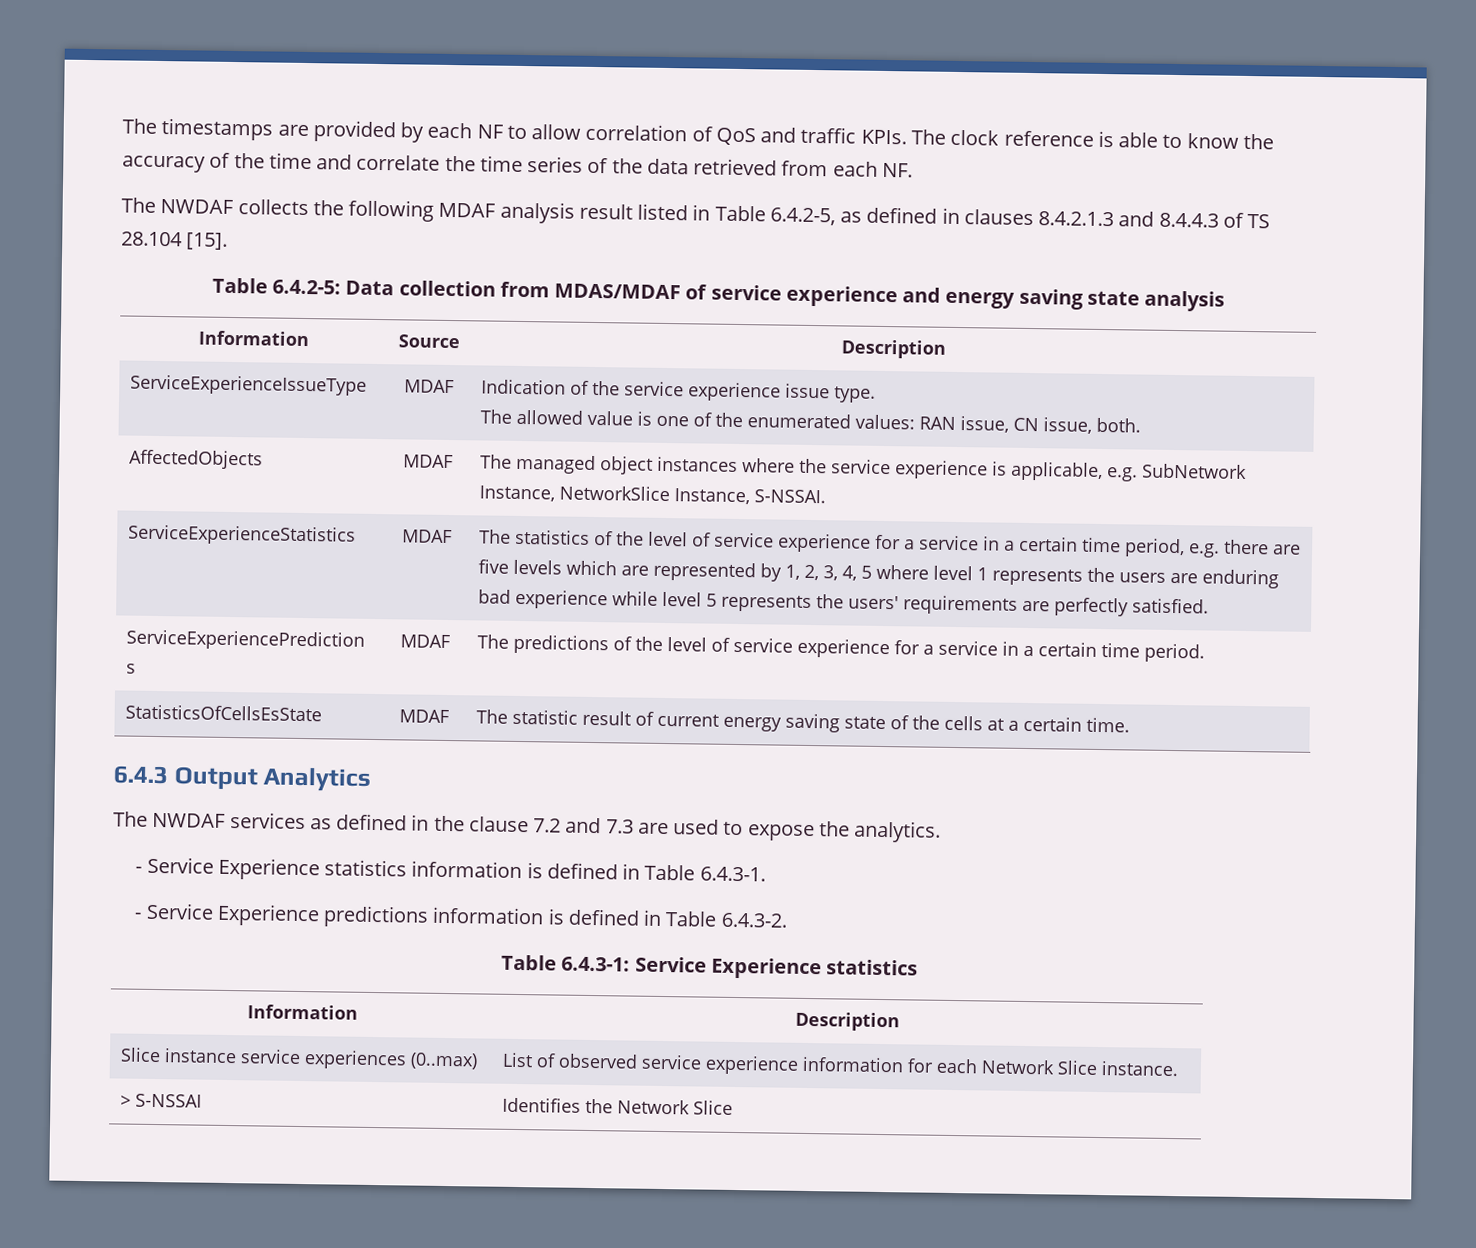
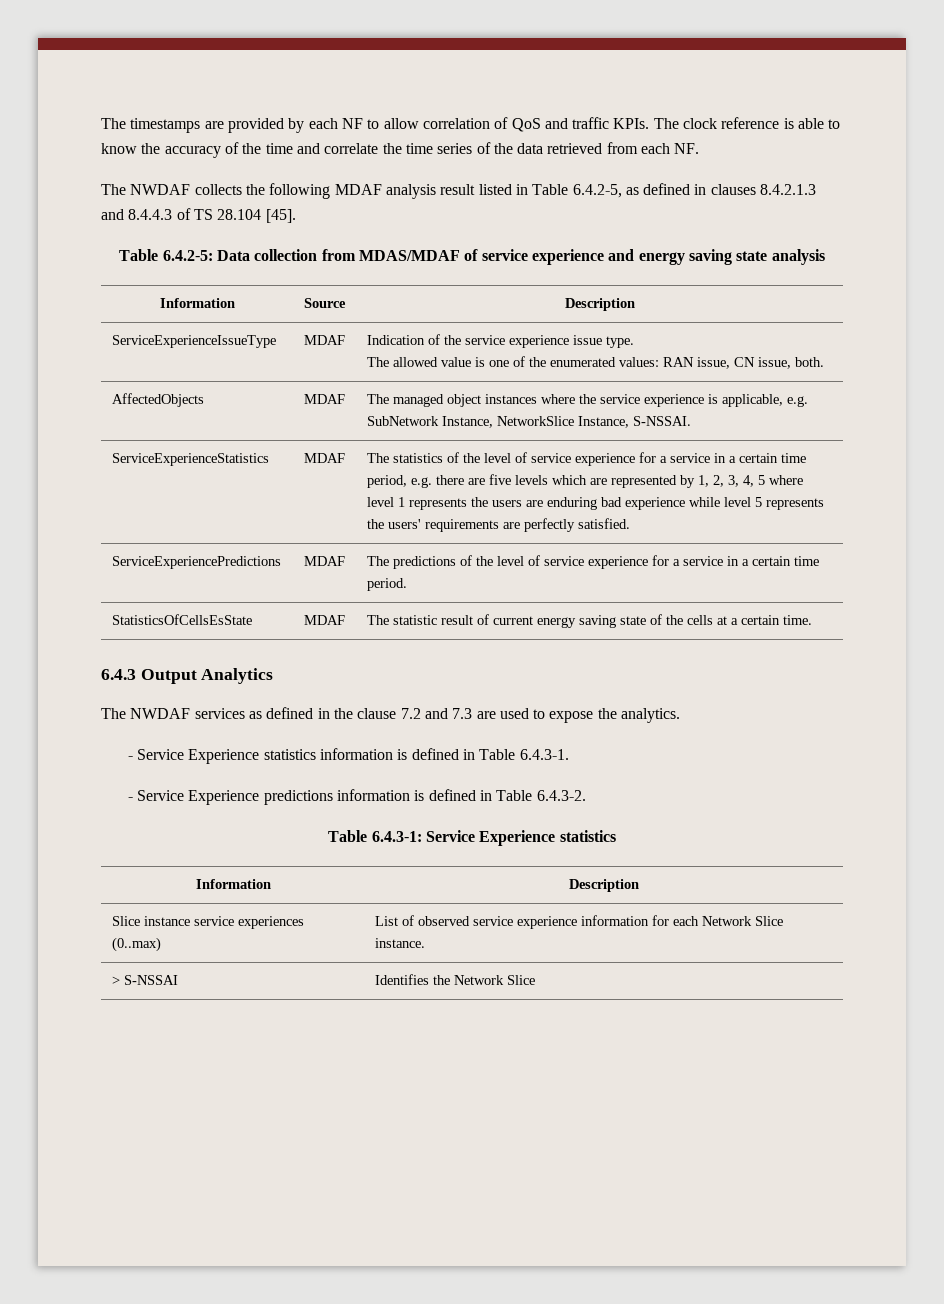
- The NWDAF collects the following MDAF analysis result listed in Table 6.4.2-5, as defined in clauses 8.4.2.1.3 and 8.4.4.3 of TS 28.104 [15].
+ The NWDAF collects the following MDAF analysis result listed in Table 6.4.2-5, as defined in clauses 8.4.2.1.3 and 8.4.4.3 of TS 28.104 [45].

